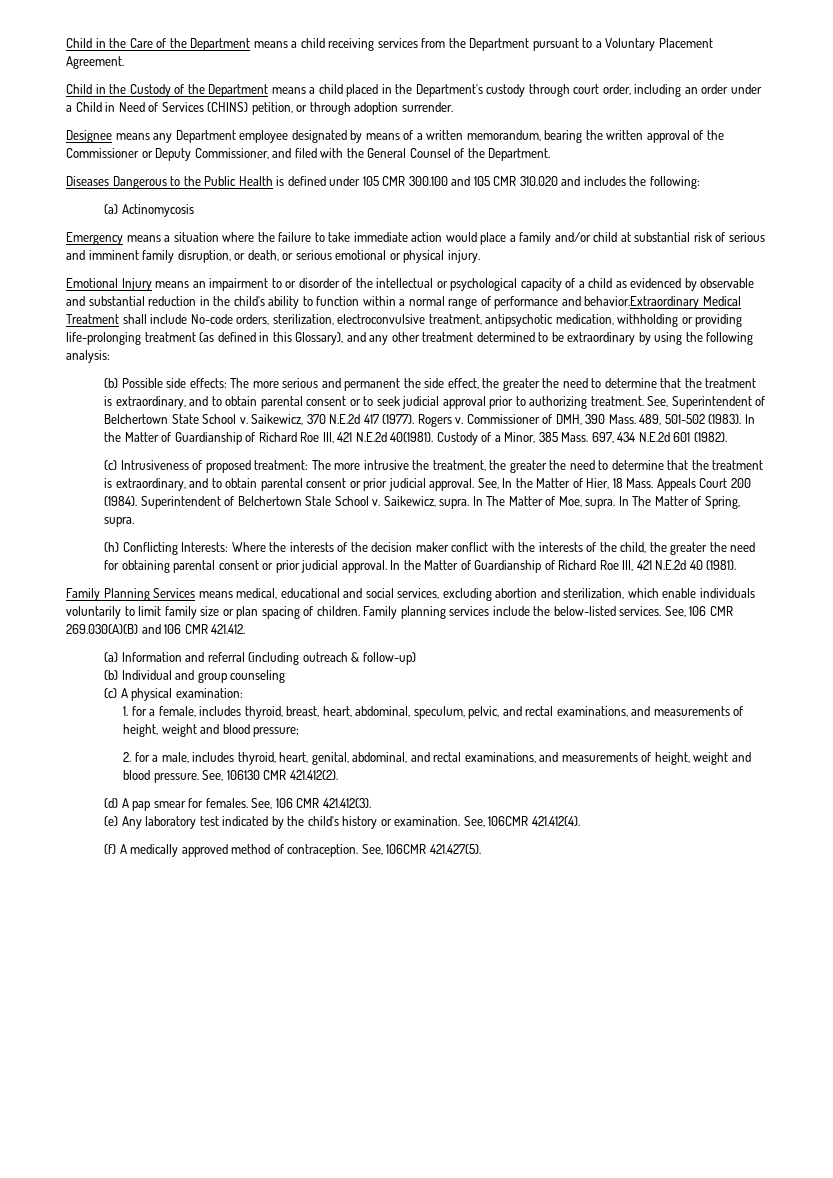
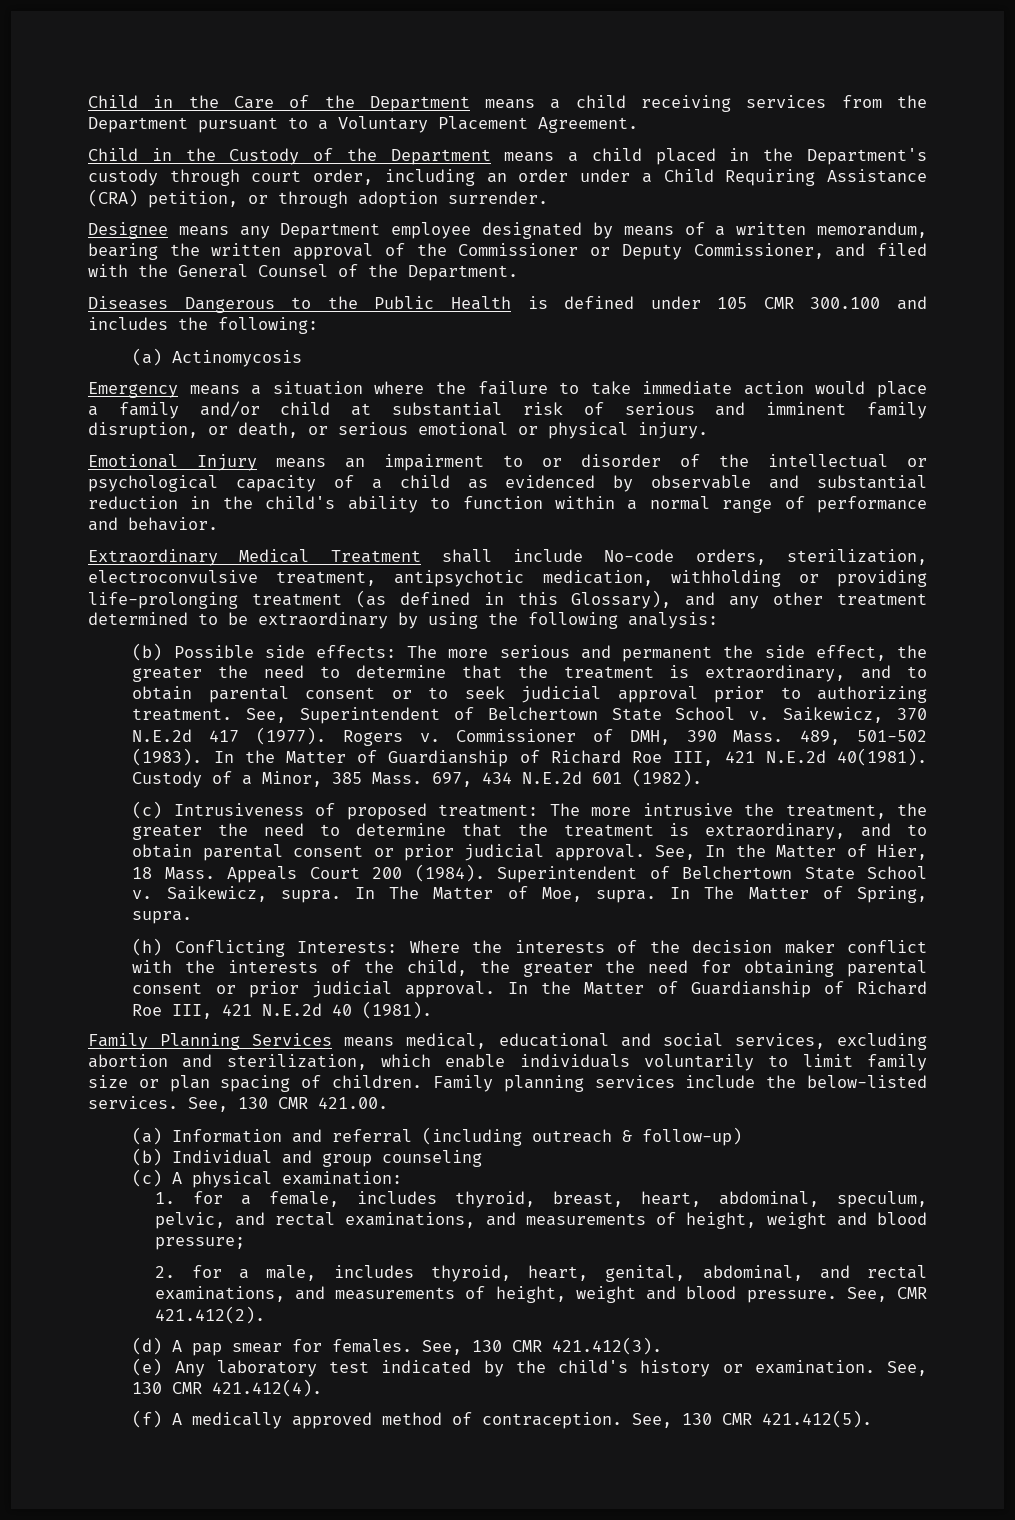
- Child in the Custody of the Department means a child placed in the Department's custody through court order, including an order under a Child in Need of Services (CHINS) petition, or through adoption surrender.
+ Child in the Custody of the Department means a child placed in the Department's custody through court order, including an order under a Child Requiring Assistance (CRA) petition, or through adoption surrender.
- Diseases Dangerous to the Public Health is defined under 105 CMR 300.100 and 105 CMR 310.020 and includes the following:
+ Diseases Dangerous to the Public Health is defined under 105 CMR 300.100 and includes the following:
- Emotional Injury means an impairment to or disorder of the intellectual or psychological capacity of a child as evidenced by observable and substantial reduction in the child's ability to function within a normal range of performance and behavior.Extraordinary Medical Treatment shall include No-code orders, sterilization, electroconvulsive treatment, antipsychotic medication, withholding or providing life-prolonging treatment (as defined in this Glossary), and any other treatment determined to be extraordinary by using the following analysis:
+ Emotional Injury means an impairment to or disorder of the intellectual or psychological capacity of a child as evidenced by observable and substantial reduction in the child's ability to function within a normal range of performance and behavior.
+ Extraordinary Medical Treatment shall include No-code orders, sterilization, electroconvulsive treatment, antipsychotic medication, withholding or providing life-prolonging treatment (as defined in this Glossary), and any other treatment determined to be extraordinary by using the following analysis:
- Appeals Court 200 (1984). Superintendent of Belchertown Stale School v.
+ Appeals Court 200 (1984). Superintendent of Belchertown State School v.
- See, 106 CMR 269.030(A)(B) and 106 CMR 421.412.
+ See, 130 CMR 421.00.
- See, 106130 CMR 421.412(2).
+ See, CMR 421.412(2).
- See, 106 CMR 421.412(3).
+ See, 130 CMR 421.412(3).
- See, 106CMR 421.412(4).
+ See, 130 CMR 421.412(4).
- See, 106CMR 421.427(5).
+ See, 130 CMR 421.412(5).

